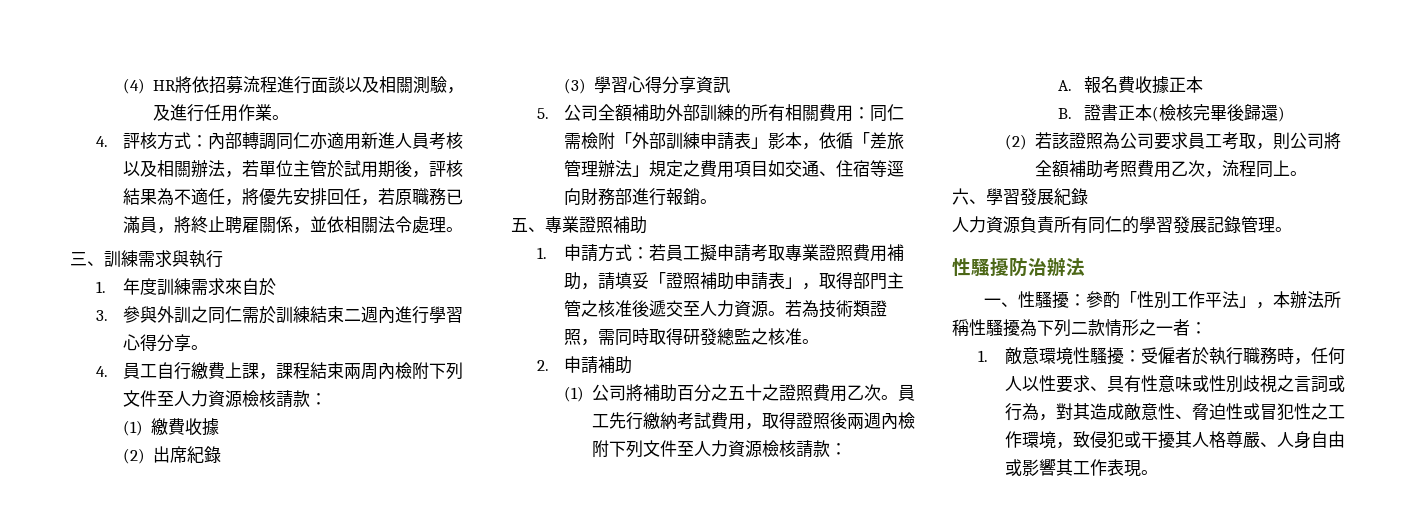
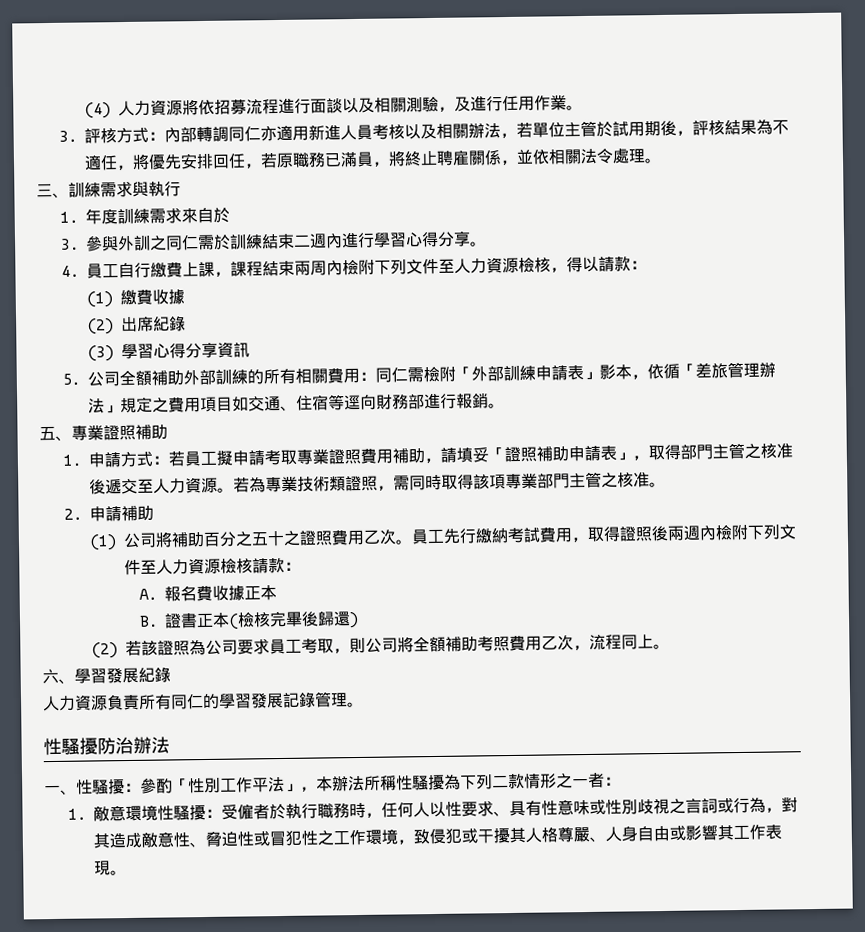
- (4) HR將依招募流程進行面談以及相關測驗，及進行任用作業。
+ (4)人力資源將依招募流程進行面談以及相關測驗，及進行任用作業。
- 4.評核方式：內部轉調同仁亦適用新進人員考核以及相關辦法，若單位主管於試用期後，評核結果為不適任，將優先安排回任，若原職務已滿員，將終止聘雇關係，並依相關法令處理。
+ 3.評核方式：內部轉調同仁亦適用新進人員考核以及相關辦法，若單位主管於試用期後，評核結果為不適任，將優先安排回任，若原職務已滿員，將終止聘雇關係，並依相關法令處理。
- 4.員工自行繳費上課，課程結束兩周內檢附下列文件至人力資源檢核請款：
+ 4.員工自行繳費上課，課程結束兩周內檢附下列文件至人力資源檢核，得以請款：
- 若為技術類證照，需同時取得研發總監之核准。
+ 若為專業技術類證照，需同時取得該項專業部門主管之核准。

